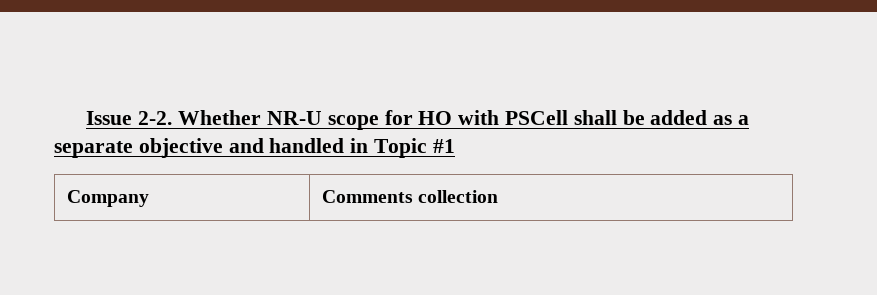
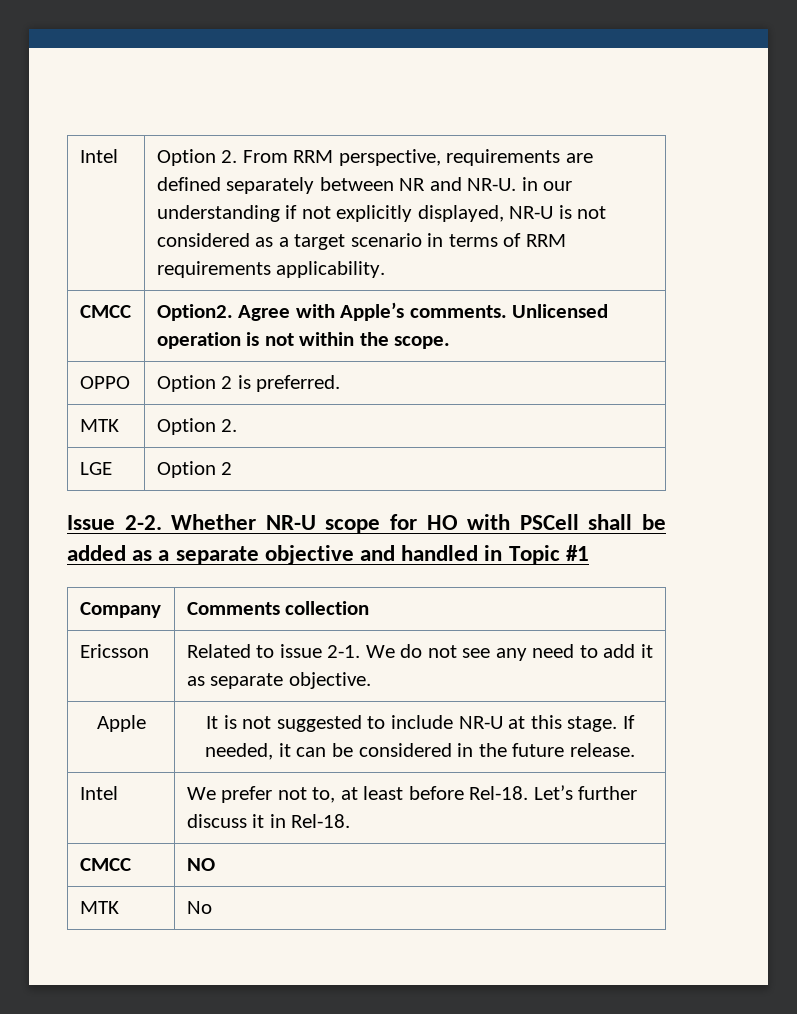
+ Intel | Option 2. From RRM perspective, requirements are defined separately between NR and NR-U. in our understanding if not explicitly displayed, NR-U is not considered as a target scenario in terms of RRM requirements applicability.
+ CMCC | Option2. Agree with Apple’s comments. Unlicensed operation is not within the scope.
+ OPPO | Option 2 is preferred.
+ MTK | Option 2.
+ LGE | Option 2
+ Ericsson | Related to issue 2-1. We do not see any need to add it as separate objective.
+ Apple | It is not suggested to include NR-U at this stage. If needed, it can be considered in the future release.
+ Intel | We prefer not to, at least before Rel-18. Let’s further discuss it in Rel-18.
+ CMCC | NO
+ MTK | No

